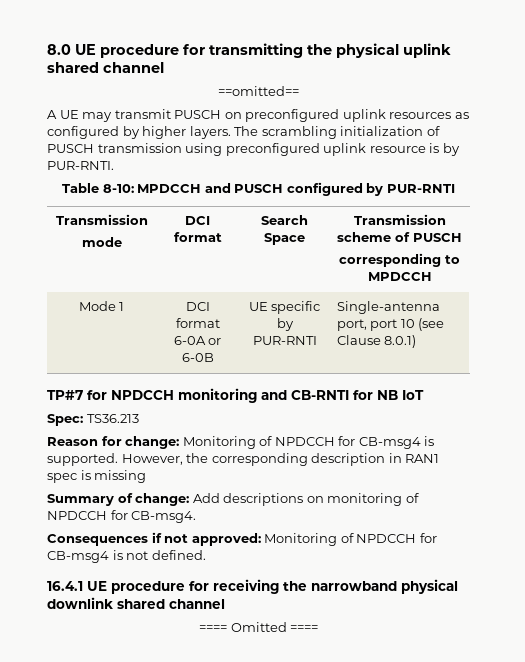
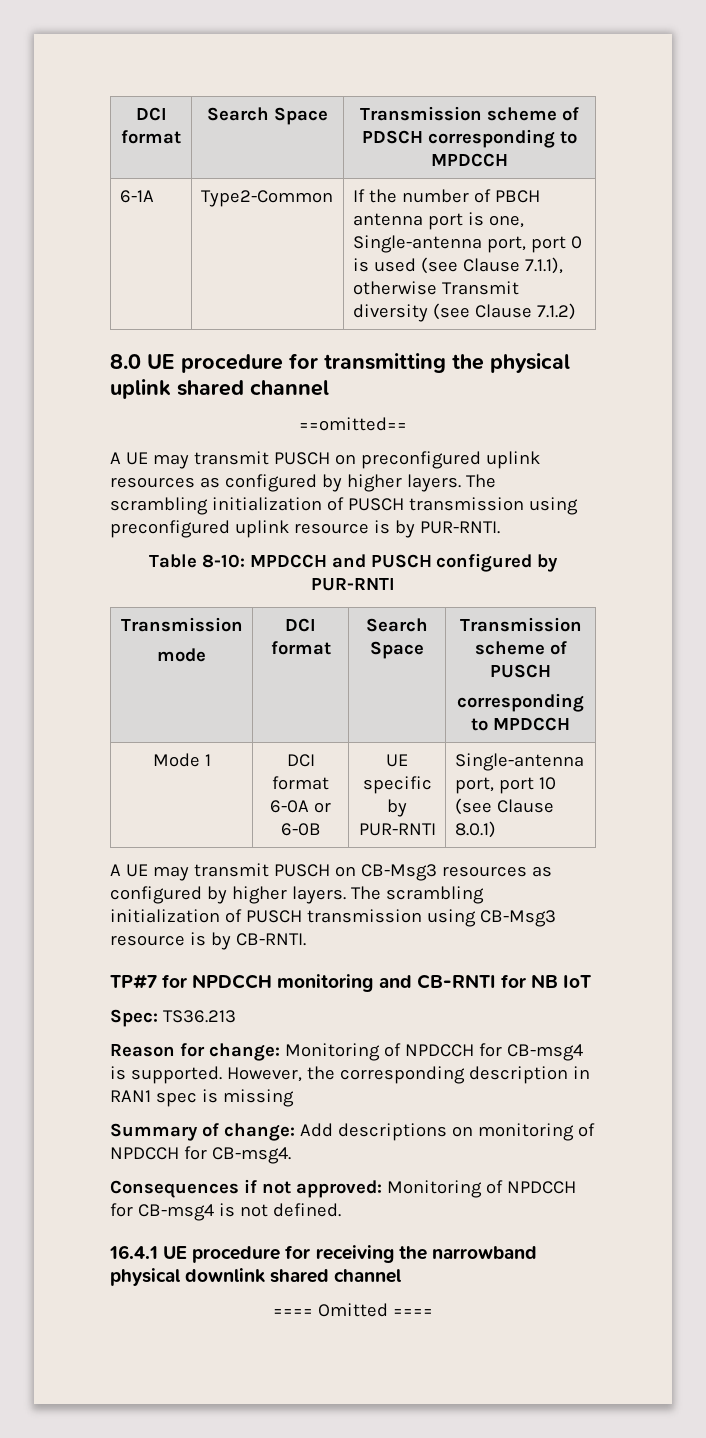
+ DCI format | Search Space | Transmission scheme of PDSCH corresponding to MPDCCH
+ 6-1A | Type2-Common | If the number of PBCH antenna port is one, Single-antenna port, port 0 is used (see Clause 7.1.1), otherwise Transmit diversity (see Clause 7.1.2)
+ A UE may transmit PUSCH on CB-Msg3 resources as configured by higher layers. The scrambling initialization of PUSCH transmission using CB-Msg3 resource is by CB-RNTI.

